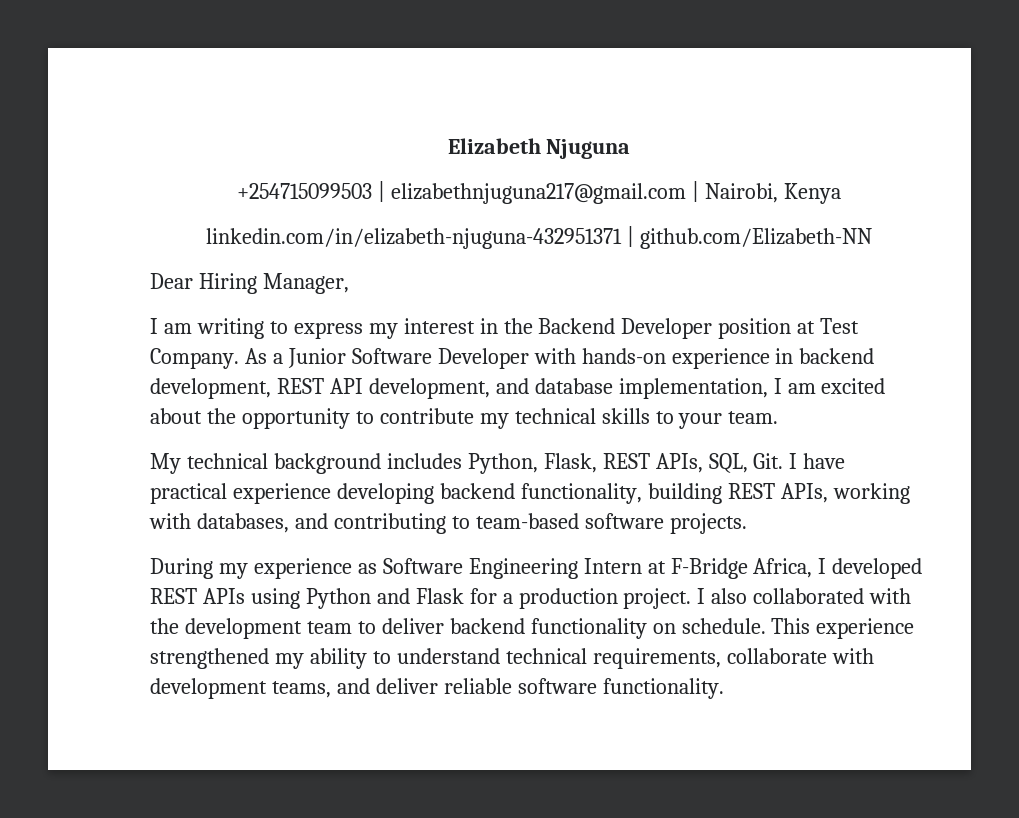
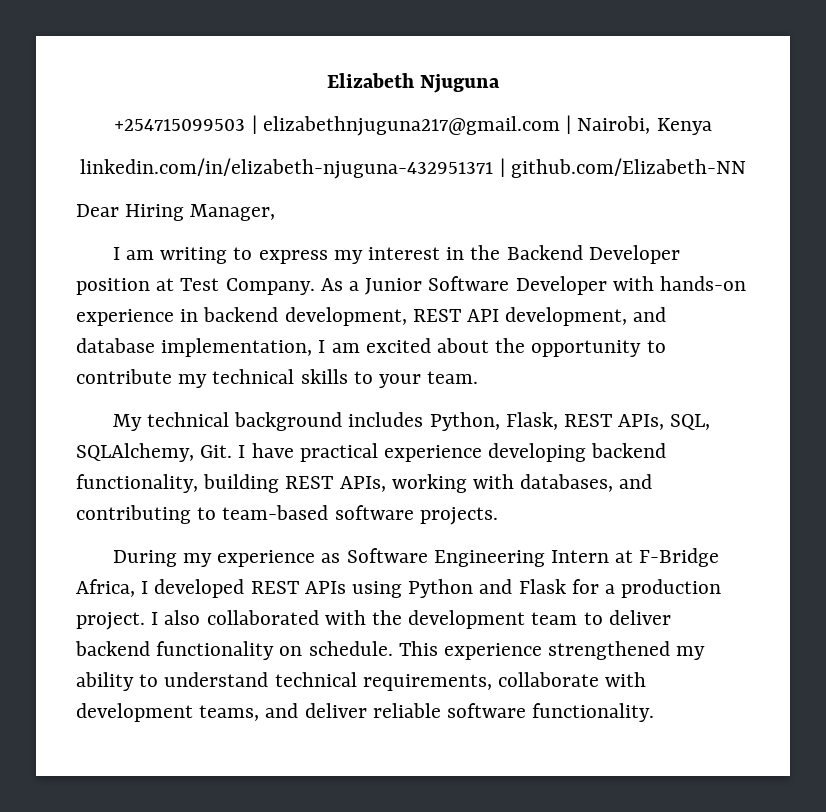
- My technical background includes Python, Flask, REST APIs, SQL, Git. I have practical experience developing backend functionality, building REST APIs, working with databases, and contributing to team-based software projects.
+ My technical background includes Python, Flask, REST APIs, SQL, SQLAlchemy, Git. I have practical experience developing backend functionality, building REST APIs, working with databases, and contributing to team-based software projects.

